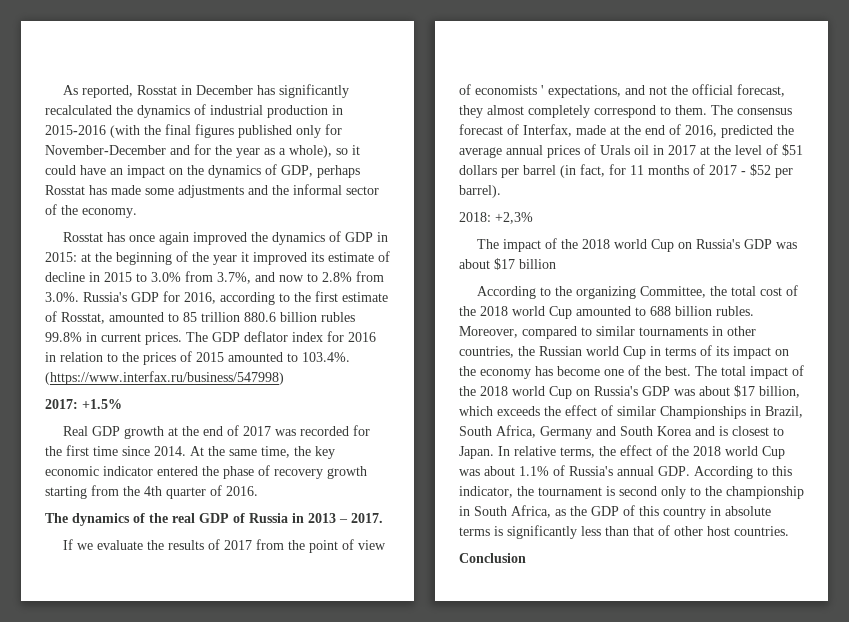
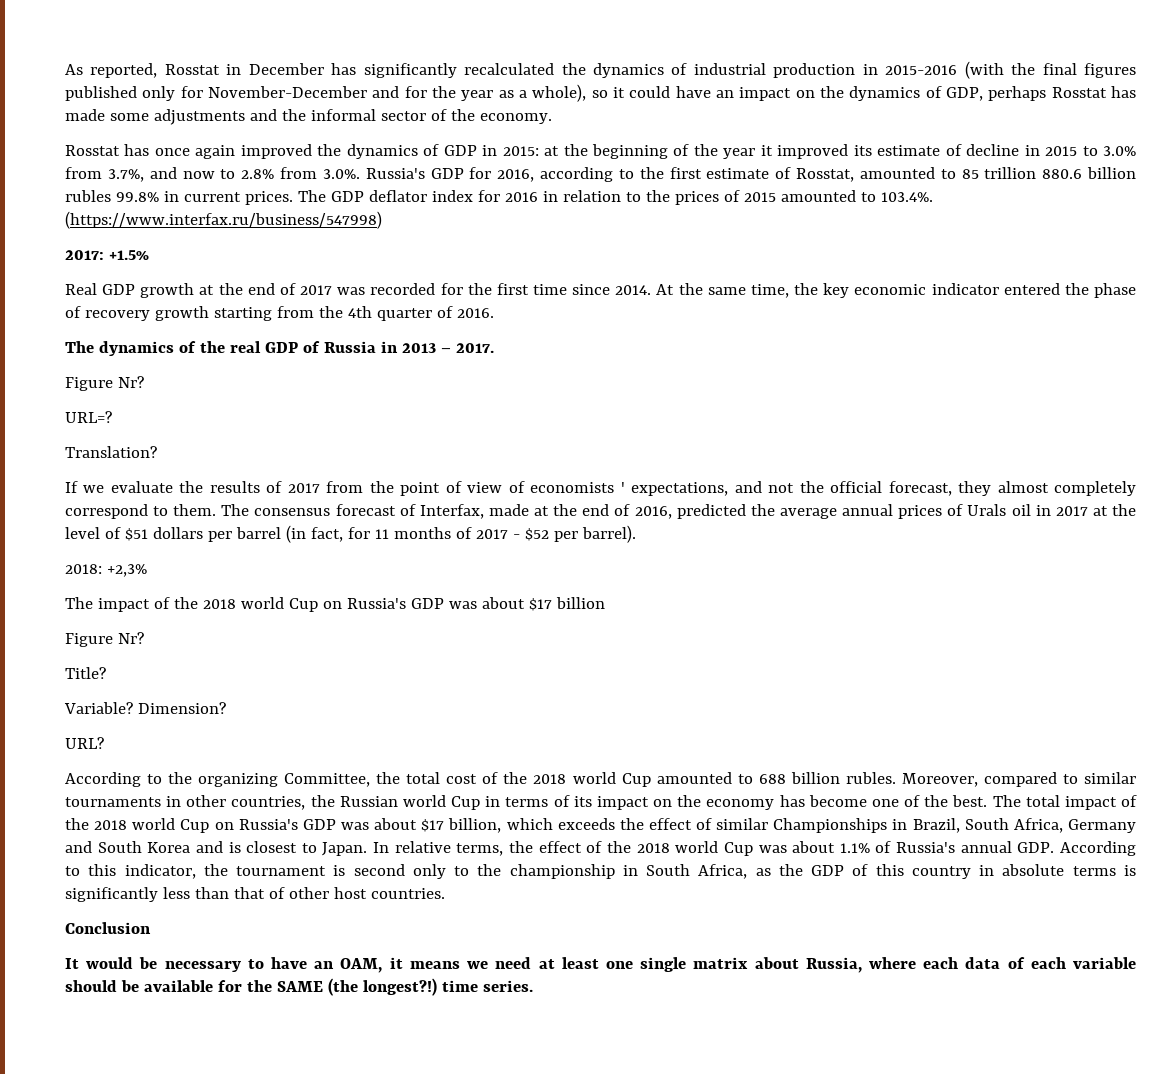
  The dynamics of the real GDP of Russia in 2013 – 2017.
+ Figure Nr?
+ URL=?
+ Translation?
  The impact of the 2018 world Cup on Russia's GDP was about $17 billion
+ Figure Nr?
+ Title?
+ Variable? Dimension?
+ URL?
+ It would be necessary to have an OAM, it means we need at least one single matrix about Russia, where each data of each variable should be available for the SAME (the longest?!) time series.

